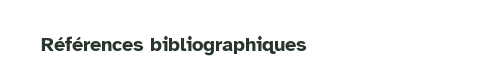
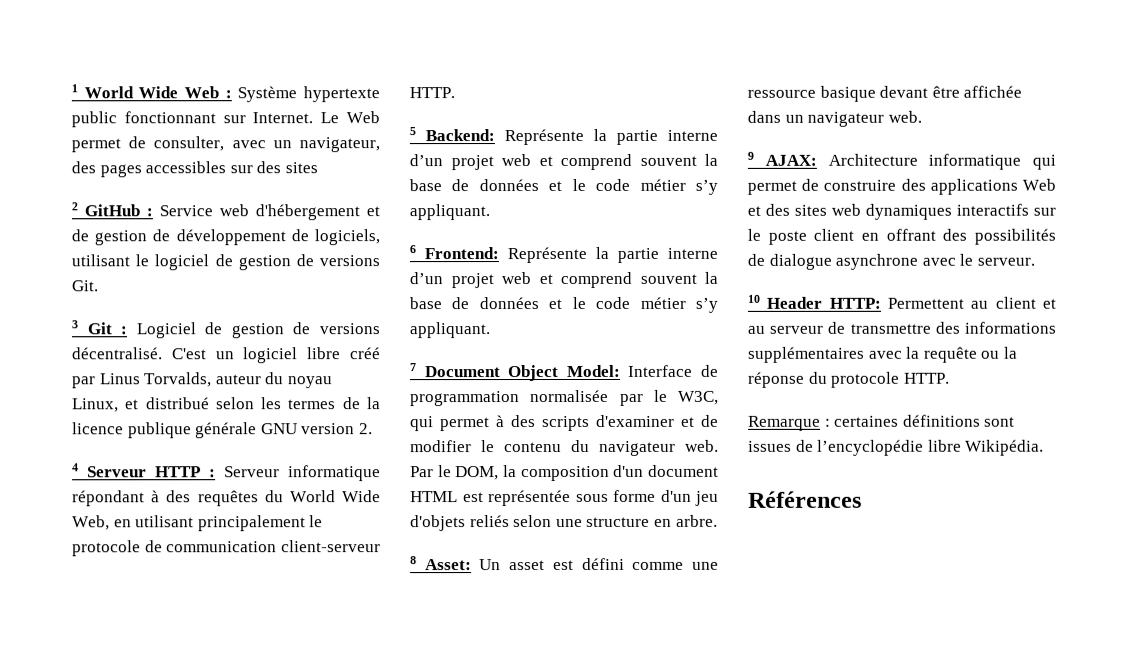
- Références bibliographiques
+ 1 World Wide Web : Système hypertexte public fonctionnant sur Internet. Le Web permet de consulter, avec un navigateur, des pages accessibles sur des sites
+ 2 GitHub : Service web d'hébergement et de gestion de développement de logiciels, utilisant le logiciel de gestion de versions Git.
+ 3 Git : Logiciel de gestion de versions décentralisé. C'est un logiciel libre créé par Linus Torvalds, auteur du noyau Linux, et distribué selon les termes de la licence publique générale GNU version 2.
+ 4 Serveur HTTP : Serveur informatique répondant à des requêtes du World Wide Web, en utilisant principalement le protocole de communication client-serveur HTTP.
+ 5 Backend: Représente la partie interne d’un projet web et comprend souvent la base de données et le code métier s’y appliquant.
+ 6 Frontend: Représente la partie interne d’un projet web et comprend souvent la base de données et le code métier s’y appliquant.
+ 7 Document Object Model: Interface de programmation normalisée par le W3C, qui permet à des scripts d'examiner et de modifier le contenu du navigateur web. Par le DOM, la composition d'un document HTML est représentée sous forme d'un jeu d'objets reliés selon une structure en arbre.
+ 8 Asset: Un asset est défini comme une ressource basique devant être affichée dans un navigateur web.
+ 9 AJAX: Architecture informatique qui permet de construire des applications Web et des sites web dynamiques interactifs sur le poste client en offrant des possibilités de dialogue asynchrone avec le serveur.
+ 10 Header HTTP: Permettent au client et au serveur de transmettre des informations supplémentaires avec la requête ou la réponse du protocole HTTP.
+ Remarque : certaines définitions sont issues de l’encyclopédie libre Wikipédia.
+ Références

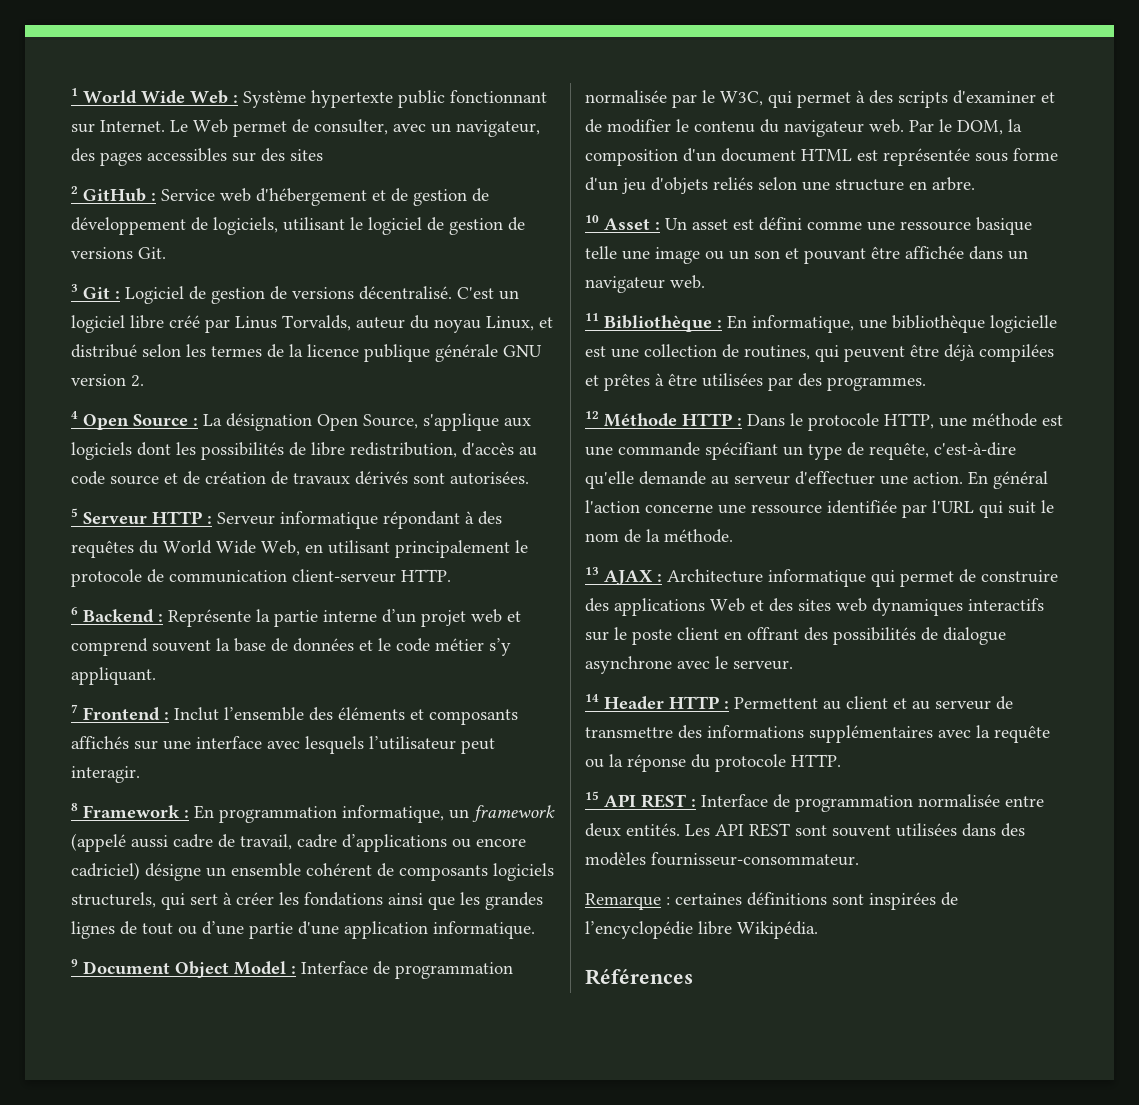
- 4 Serveur HTTP : Serveur informatique répondant à des requêtes du World Wide Web, en utilisant principalement le protocole de communication client-serveur HTTP.
+ 4 Open Source : La désignation Open Source, s'applique aux logiciels dont les possibilités de libre redistribution, d'accès au code source et de création de travaux dérivés sont autorisées.
+ 5 Serveur HTTP : Serveur informatique répondant à des requêtes du World Wide Web, en utilisant principalement le protocole de communication client-serveur HTTP.
- 5 Backend: Représente la partie interne d’un projet web et comprend souvent la base de données et le code métier s’y appliquant.
- 6 Frontend: Représente la partie interne d’un projet web et comprend souvent la base de données et le code métier s’y appliquant.
+ 6 Backend : Représente la partie interne d’un projet web et comprend souvent la base de données et le code métier s’y appliquant.
- 7 Document Object Model: Interface de programmation normalisée par le W3C, qui permet à des scripts d'examiner et de modifier le contenu du navigateur web.
+ 7 Frontend : Inclut l’ensemble des éléments et composants affichés sur une interface avec lesquels l’utilisateur peut interagir.
+ 8 Framework : En programmation informatique, un framework (appelé aussi cadre de travail, cadre d’applications ou encore cadriciel) désigne un ensemble cohérent de composants logiciels structurels, qui sert à créer les fondations ainsi que les grandes lignes de tout ou d’une partie d'une application informatique.
+ 9 Document Object Model : Interface de programmation normalisée par le W3C, qui permet à des scripts d'examiner et de modifier le contenu du navigateur web.
- 8 Asset: Un asset est défini comme une ressource basique devant être affichée dans un navigateur web.
+ 10 Asset : Un asset est défini comme une ressource basique telle une image ou un son et pouvant être affichée dans un navigateur web.
- 9 AJAX: Architecture informatique qui permet de construire des applications Web et des sites web dynamiques interactifs sur le poste client en offrant des possibilités de dialogue asynchrone avec le serveur.
+ 11 Bibliothèque : En informatique, une bibliothèque logicielle est une collection de routines, qui peuvent être déjà compilées et prêtes à être utilisées par des programmes.
+ 12 Méthode HTTP : Dans le protocole HTTP, une méthode est une commande spécifiant un type de requête, c'est-à-dire qu'elle demande au serveur d'effectuer une action. En général l'action concerne une ressource identifiée par l'URL qui suit le nom de la méthode.
+ 13 AJAX : Architecture informatique qui permet de construire des applications Web et des sites web dynamiques interactifs sur le poste client en offrant des possibilités de dialogue asynchrone avec le serveur.
- 10 Header HTTP: Permettent au client et au serveur de transmettre des informations supplémentaires avec la requête ou la réponse du protocole HTTP.
+ 14 Header HTTP : Permettent au client et au serveur de transmettre des informations supplémentaires avec la requête ou la réponse du protocole HTTP.
+ 15 API REST : Interface de programmation normalisée entre deux entités. Les API REST sont souvent utilisées dans des modèles fournisseur-consommateur.
- Remarque : certaines définitions sont issues de l’encyclopédie libre Wikipédia.
+ Remarque : certaines définitions sont inspirées de l’encyclopédie libre Wikipédia.

